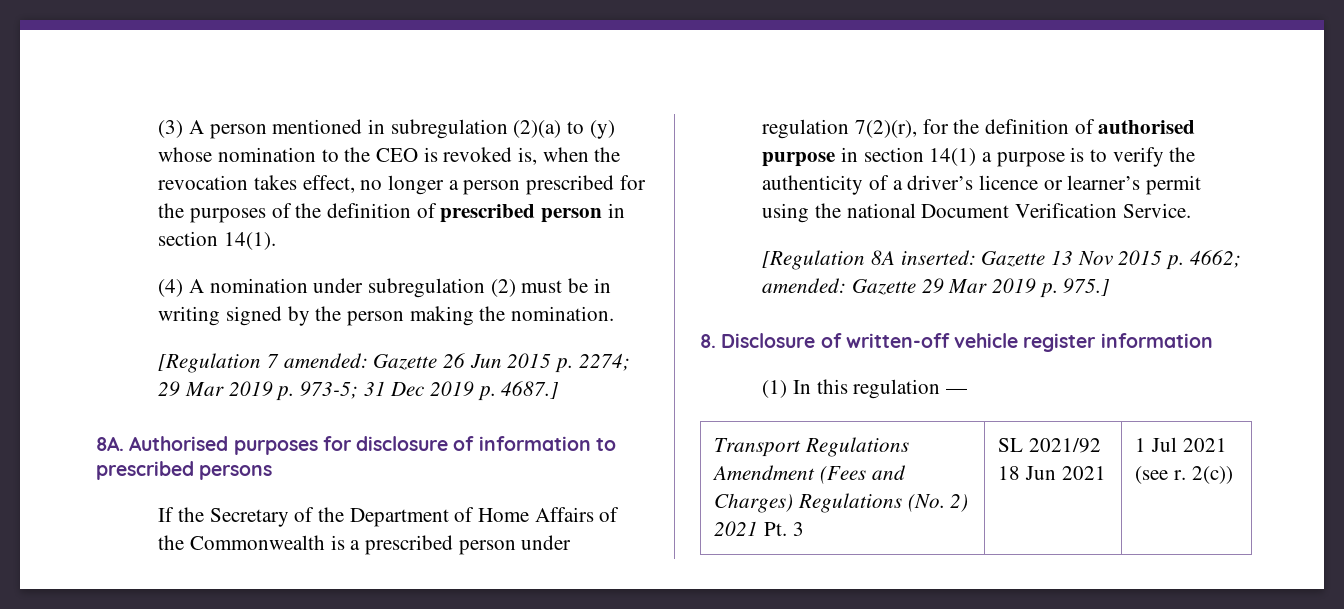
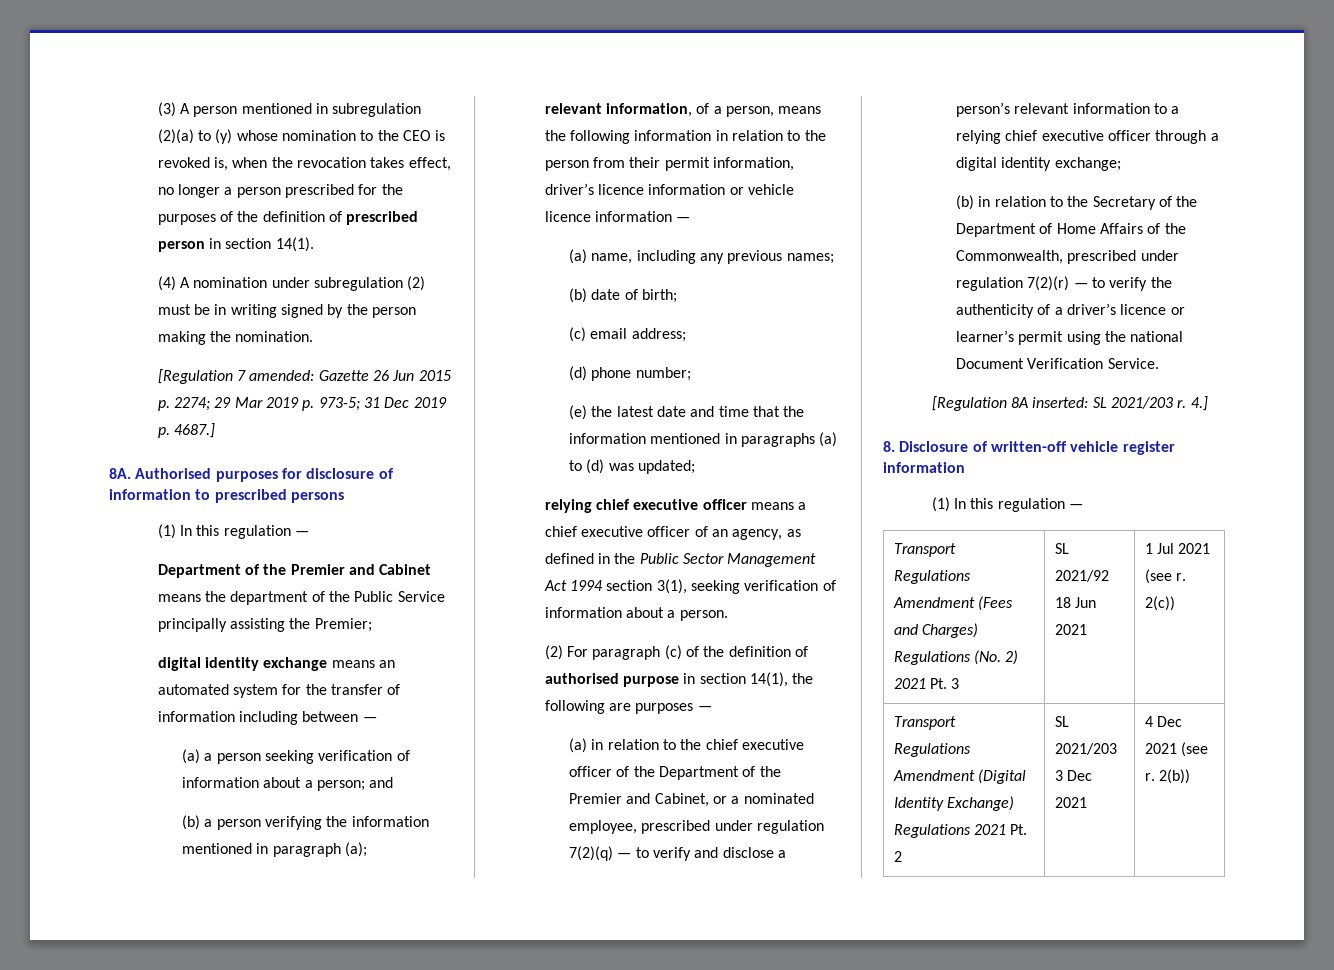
  Authorised purposes for disclosure of information to prescribed persons
- If the Secretary of the Department of Home Affairs of the Commonwealth is a prescribed person under regulation 7(2)(r), for the definition of authorised purpose in section 14(1) a purpose is to verify the authenticity of a driver’s licence or learner’s permit using the national Document Verification Service.
+ (1) In this regulation —
+ Department of the Premier and Cabinet means the department of the Public Service principally assisting the Premier;
+ digital identity exchange means an automated system for the transfer of information including between —
+ (a) a person seeking verification of information about a person; and
+ (b) a person verifying the information mentioned in paragraph (a);
+ relevant information, of a person, means the following information in relation to the person from their permit information, driver’s licence information or vehicle licence information —
+ (a) name, including any previous names;
+ (b) date of birth;
+ (c) email address;
+ (d) phone number;
+ (e) the latest date and time that the information mentioned in paragraphs (a) to (d) was updated;
+ relying chief executive officer means a chief executive officer of an agency, as defined in the Public Sector Management Act 1994 section 3(1), seeking verification of information about a person.
+ (2) For paragraph (c) of the definition of authorised purpose in section 14(1), the following are purposes —
+ (a) in relation to the chief executive officer of the Department of the Premier and Cabinet, or a nominated employee, prescribed under regulation 7(2)(q) — to verify and disclose a person’s relevant information to a relying chief executive officer through a digital identity exchange;
+ (b) in relation to the Secretary of the Department of Home Affairs of the Commonwealth, prescribed under regulation 7(2)(r) — to verify the authenticity of a driver’s licence or learner’s permit using the national Document Verification Service.
- [Regulation 8A inserted: Gazette 13 Nov 2015 p. 4662; amended: Gazette 29 Mar 2019 p. 975.]
+ [Regulation 8A inserted: SL 2021/203 r. 4.]
+ Transport Regulations Amendment (Digital Identity Exchange) Regulations 2021 Pt. 2 | SL 2021/203 3 Dec 2021 | 4 Dec 2021 (see r. 2(b))

